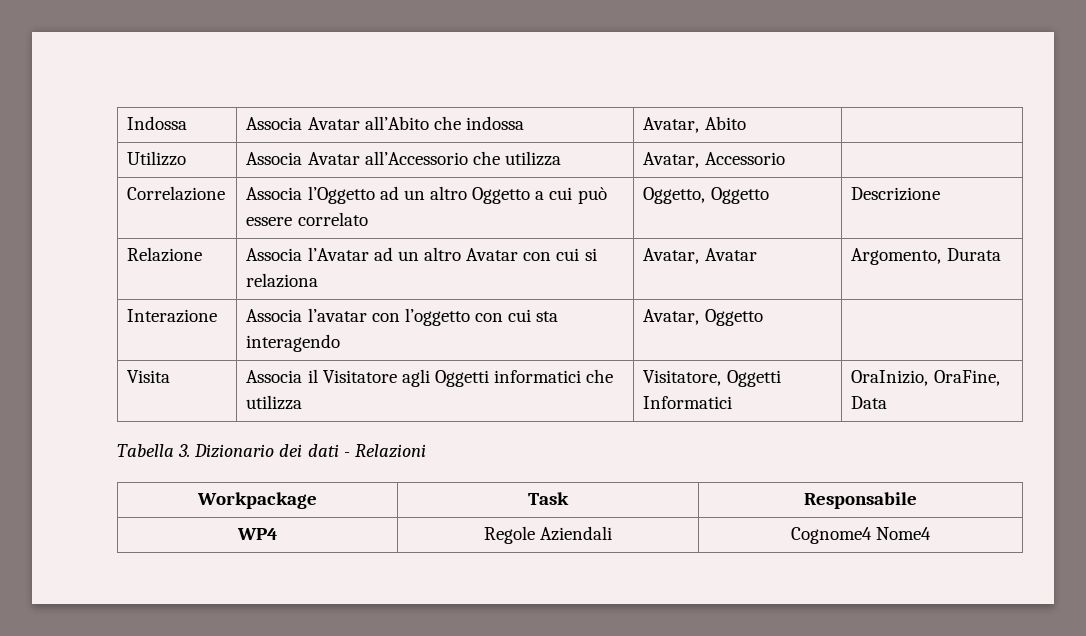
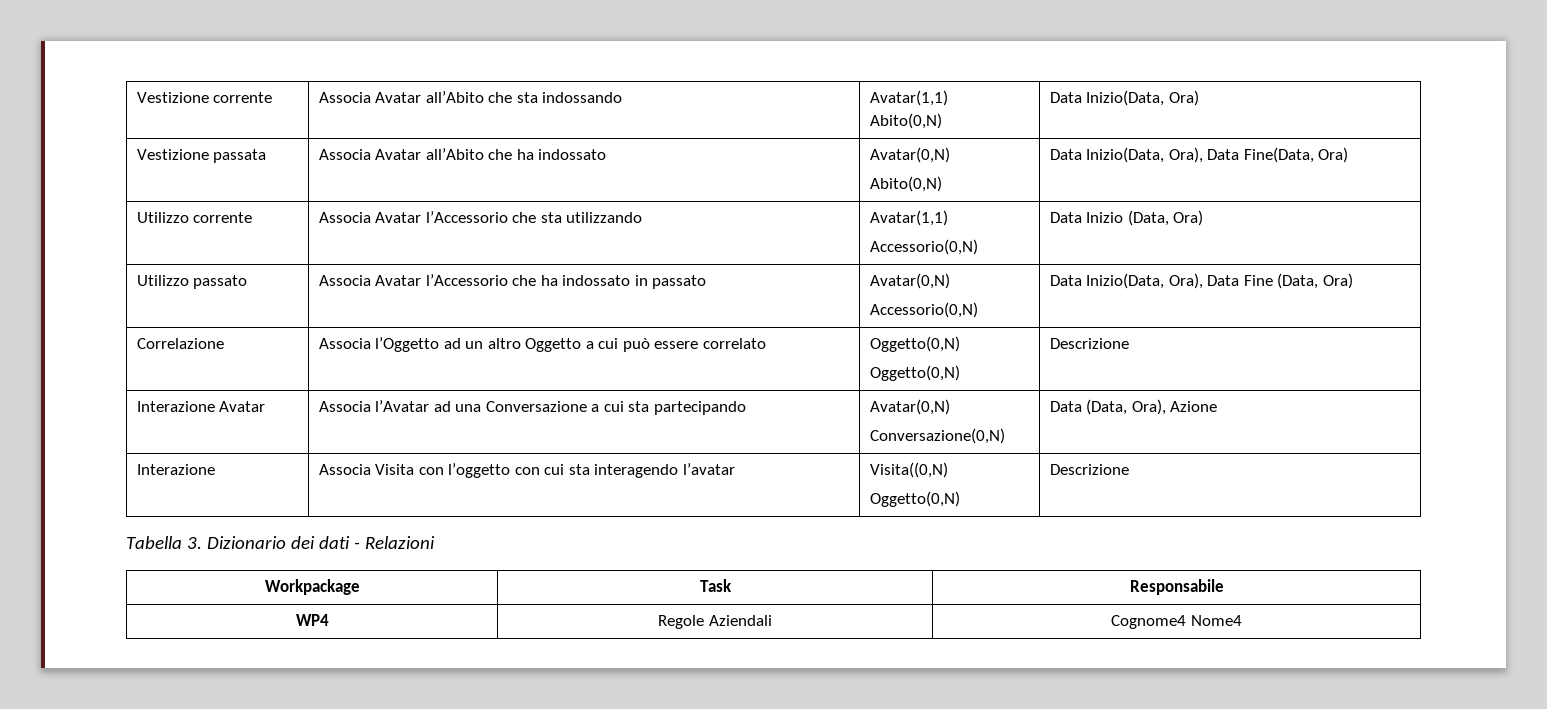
- Indossa | Associa Avatar all’Abito che indossa | Avatar, Abito |
- Utilizzo | Associa Avatar all’Accessorio che utilizza | Avatar, Accessorio |
+ Vestizione corrente | Associa Avatar all’Abito che sta indossando | Avatar(1,1)
+ Abito(0,N) | Data Inizio(Data, Ora)
+ Vestizione passata | Associa Avatar all’Abito che ha indossato | Avatar(0,N)
+ Abito(0,N) | Data Inizio(Data, Ora), Data Fine(Data, Ora)
+ Utilizzo corrente | Associa Avatar l’Accessorio che sta utilizzando | Avatar(1,1)
+ Accessorio(0,N) | Data Inizio (Data, Ora)
+ Utilizzo passato | Associa Avatar l’Accessorio che ha indossato in passato | Avatar(0,N)
+ Accessorio(0,N) | Data Inizio(Data, Ora), Data Fine (Data, Ora)
- Correlazione | Associa l’Oggetto ad un altro Oggetto a cui può essere correlato | Oggetto, Oggetto | Descrizione
- Relazione | Associa l’Avatar ad un altro Avatar con cui si relaziona | Avatar, Avatar | Argomento, Durata
+ Correlazione | Associa l’Oggetto ad un altro Oggetto a cui può essere correlato | Oggetto(0,N)
+ Oggetto(0,N) | Descrizione
+ Interazione Avatar | Associa l’Avatar ad una Conversazione a cui sta partecipando | Avatar(0,N)
+ Conversazione(0,N) | Data (Data, Ora), Azione
- Interazione | Associa l’avatar con l’oggetto con cui sta interagendo | Avatar, Oggetto |
- Visita | Associa il Visitatore agli Oggetti informatici che utilizza | Visitatore, Oggetti Informatici | OraInizio, OraFine, Data
+ Interazione | Associa Visita con l’oggetto con cui sta interagendo l’avatar | Visita((0,N)
+ Oggetto(0,N) | Descrizione

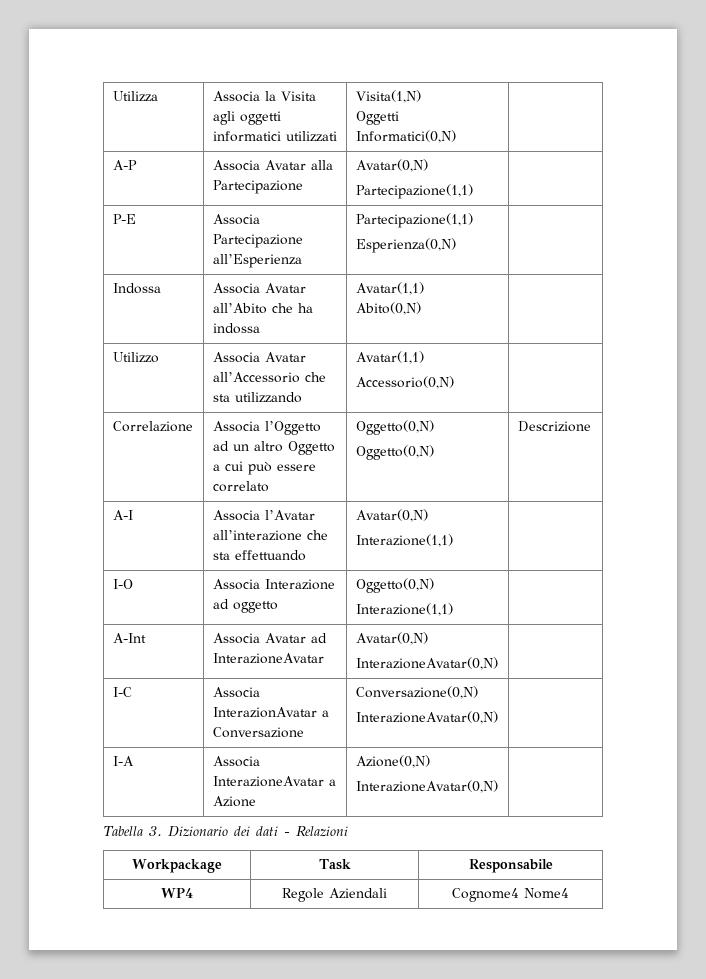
- Vestizione corrente | Associa Avatar all’Abito che sta indossando | Avatar(1,1)
- Abito(0,N) | Data Inizio(Data, Ora)
- Vestizione passata | Associa Avatar all’Abito che ha indossato | Avatar(0,N)
- Abito(0,N) | Data Inizio(Data, Ora), Data Fine(Data, Ora)
- Utilizzo corrente | Associa Avatar l’Accessorio che sta utilizzando | Avatar(1,1)
- Accessorio(0,N) | Data Inizio (Data, Ora)
- Utilizzo passato | Associa Avatar l’Accessorio che ha indossato in passato | Avatar(0,N)
- Accessorio(0,N) | Data Inizio(Data, Ora), Data Fine (Data, Ora)
+ Utilizza | Associa la Visita agli oggetti informatici utilizzati | Visita(1,N)
+ Oggetti Informatici(0,N) |
+ A-P | Associa Avatar alla Partecipazione | Avatar(0,N)
+ Partecipazione(1,1) |
+ P-E | Associa Partecipazione all’Esperienza | Partecipazione(1,1)
+ Esperienza(0,N) |
+ Indossa | Associa Avatar all’Abito che ha indossa | Avatar(1,1)
+ Abito(0,N) |
+ Utilizzo | Associa Avatar all’Accessorio che sta utilizzando | Avatar(1,1)
+ Accessorio(0,N) |
- Interazione Avatar | Associa l’Avatar ad una Conversazione a cui sta partecipando | Avatar(0,N)
- Conversazione(0,N) | Data (Data, Ora), Azione
- Interazione | Associa Visita con l’oggetto con cui sta interagendo l’avatar | Visita((0,N)
- Oggetto(0,N) | Descrizione
+ A-I | Associa l’Avatar all’interazione che sta effettuando | Avatar(0,N)
+ Interazione(1,1) |
+ I-O | Associa Interazione ad oggetto | Oggetto(0,N)
+ Interazione(1,1) |
+ A-Int | Associa Avatar ad InterazioneAvatar | Avatar(0,N)
+ InterazioneAvatar(0,N) |
+ I-C | Associa InterazionAvatar a Conversazione | Conversazione(0,N)
+ InterazioneAvatar(0,N) |
+ I-A | Associa InterazioneAvatar a Azione | Azione(0,N)
+ InterazioneAvatar(0,N) |

